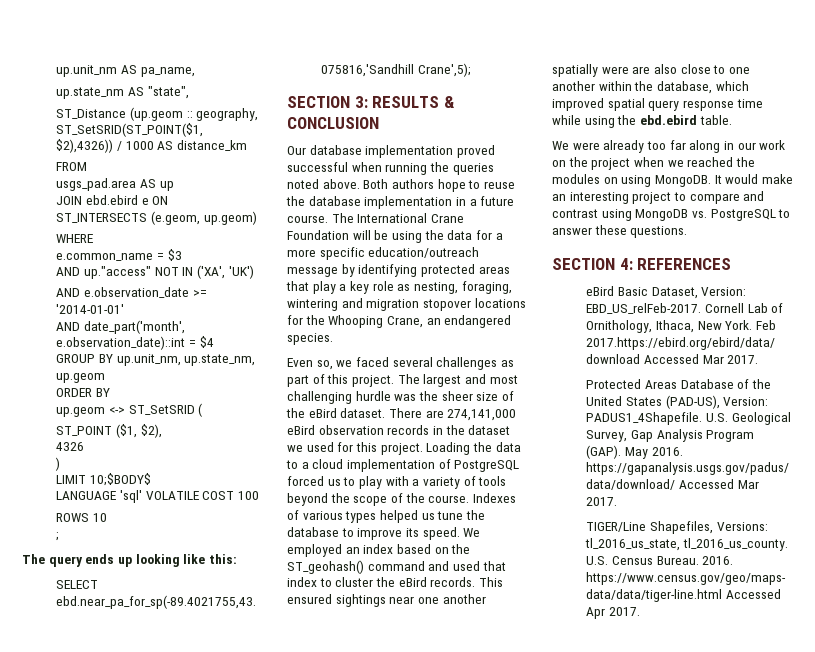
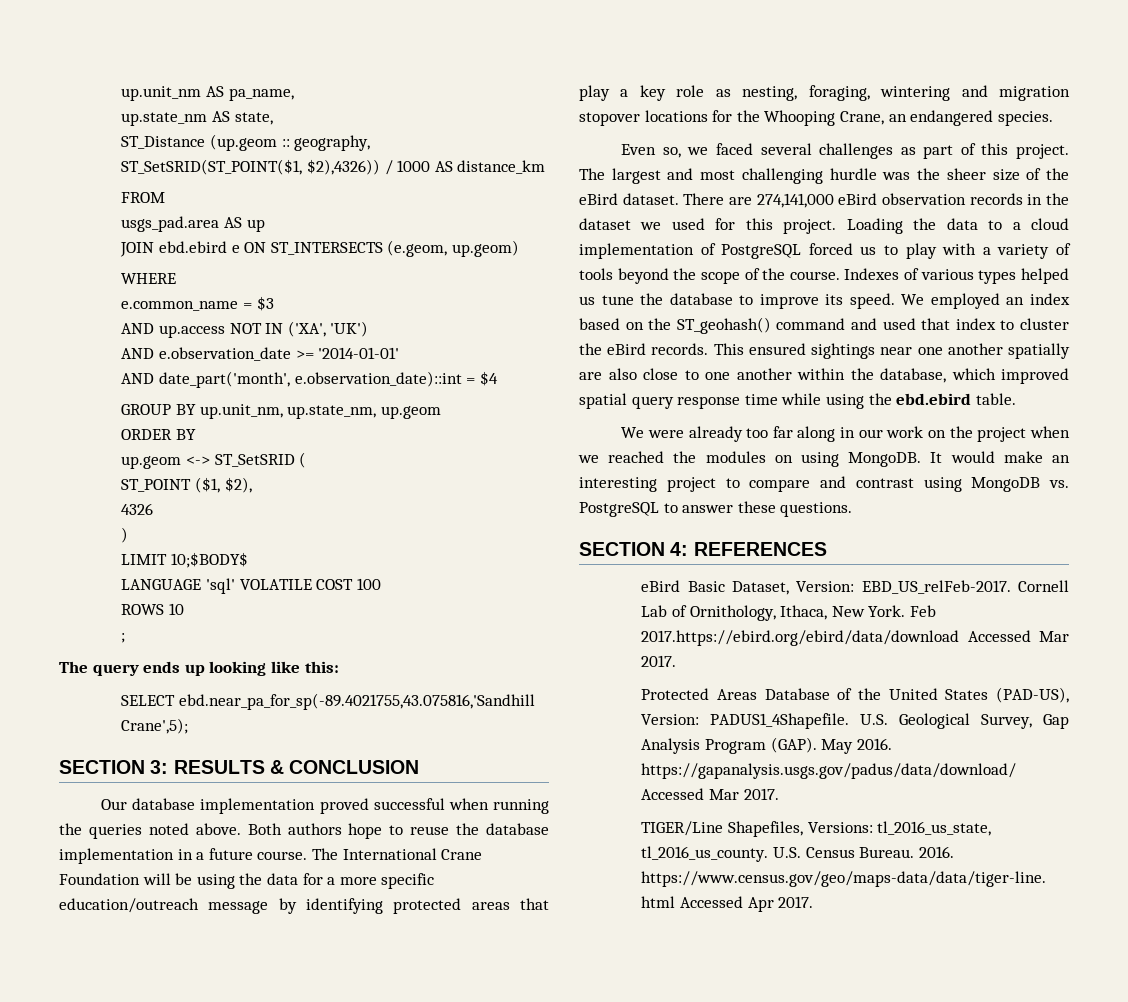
- up.state_nm AS "state",
+ up.state_nm AS state,
- AND up."access" NOT IN ('XA', 'UK')
+ AND up.access NOT IN ('XA', 'UK')
- This ensured sightings near one another spatially were are also close to one another within the database, which improved spatial query response time while using the ebd.ebird table.
+ This ensured sightings near one another spatially are also close to one another within the database, which improved spatial query response time while using the ebd.ebird table.

